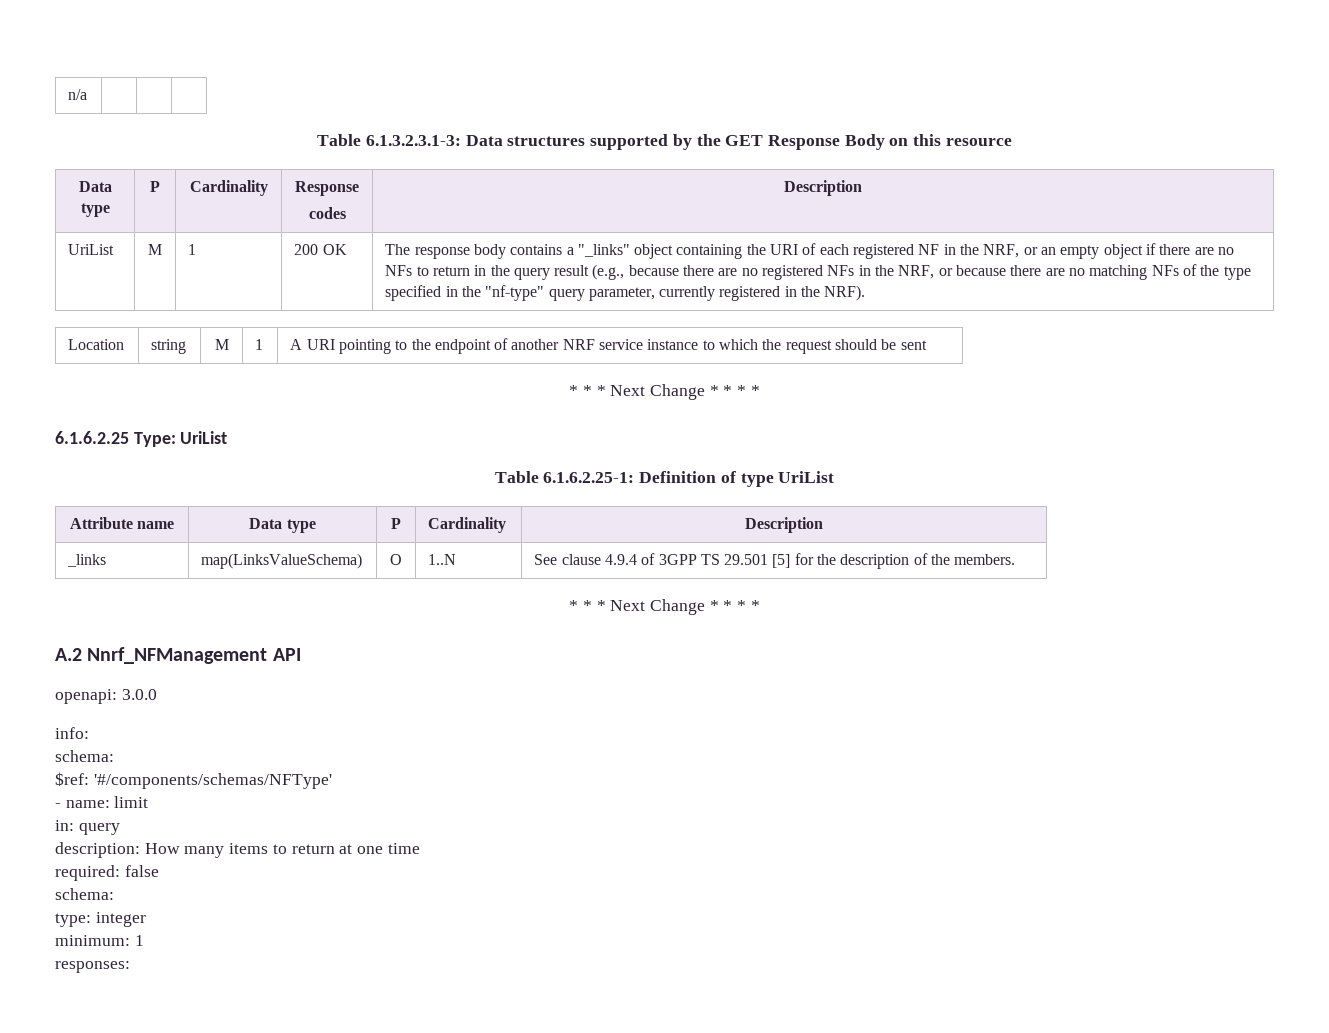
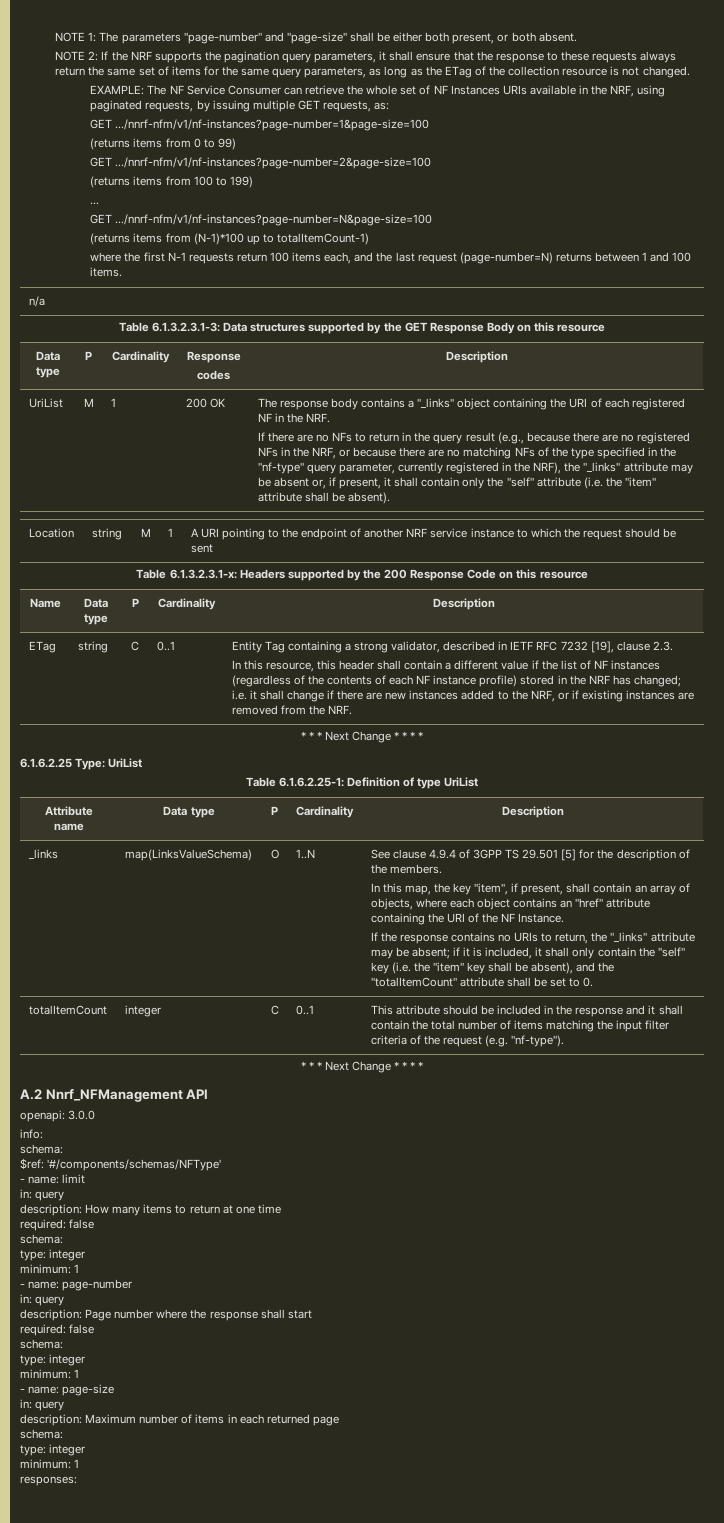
+ NOTE 1: The parameters "page-number" and "page-size" shall be either both present, or both absent.
+ NOTE 2: If the NRF supports the pagination query parameters, it shall ensure that the response to these requests always return the same set of items for the same query parameters, as long as the ETag of the collection resource is not changed.
+ EXAMPLE: The NF Service Consumer can retrieve the whole set of NF Instances URIs available in the NRF, using paginated requests, by issuing multiple GET requests, as:
+ GET .../nnrf-nfm/v1/nf-instances?page-number=1&page-size=100
+ (returns items from 0 to 99)
+ GET .../nnrf-nfm/v1/nf-instances?page-number=2&page-size=100
+ (returns items from 100 to 199)
+ ...
+ GET .../nnrf-nfm/v1/nf-instances?page-number=N&page-size=100
+ (returns items from (N-1)*100 up to totalItemCount-1)
+ where the first N-1 requests return 100 items each, and the last request (page-number=N) returns between 1 and 100 items.
- The response body contains a "_links" object containing the URI of each registered NF in the NRF, or an empty object if there are no NFs to return in the query result (e.g., because there are no registered NFs in the NRF, or because there are no matching NFs of the type specified in the "nf-type" query parameter, currently registered in the NRF).
+ The response body contains a "_links" object containing the URI of each registered NF in the NRF.
+ If there are no NFs to return in the query result (e.g., because there are no registered NFs in the NRF, or because there are no matching NFs of the type specified in the "nf-type" query parameter, currently registered in the NRF), the "_links" attribute may be absent or, if present, it shall contain only the "self" attribute (i.e. the "item" attribute shall be absent).
+ Table 6.1.3.2.3.1-x: Headers supported by the 200 Response Code on this resource
+ Name | Data type | P | Cardinality | Description
+ ETag | string | C | 0..1 | Entity Tag containing a strong validator, described in IETF RFC 7232 [19], clause 2.3.
+ In this resource, this header shall contain a different value if the list of NF instances (regardless of the contents of each NF instance profile) stored in the NRF has changed; i.e. it shall change if there are new instances added to the NRF, or if existing instances are removed from the NRF.
+ In this map, the key "item", if present, shall contain an array of objects, where each object contains an "href" attribute containing the URI of the NF Instance.
+ If the response contains no URIs to return, the "_links" attribute may be absent; if it is included, it shall only contain the "self" key (i.e. the "item" key shall be absent), and the "totalItemCount" attribute shall be set to 0.
+ totalItemCount | integer | C | 0..1 | This attribute should be included in the response and it shall contain the total number of items matching the input filter criteria of the request (e.g. "nf-type").
+ - name: page-number
+ in: query
+ description: Page number where the response shall start
+ required: false
+ schema:
+ type: integer
+ minimum: 1
+ - name: page-size
+ in: query
+ description: Maximum number of items in each returned page
+ schema:
+ type: integer
+ minimum: 1

